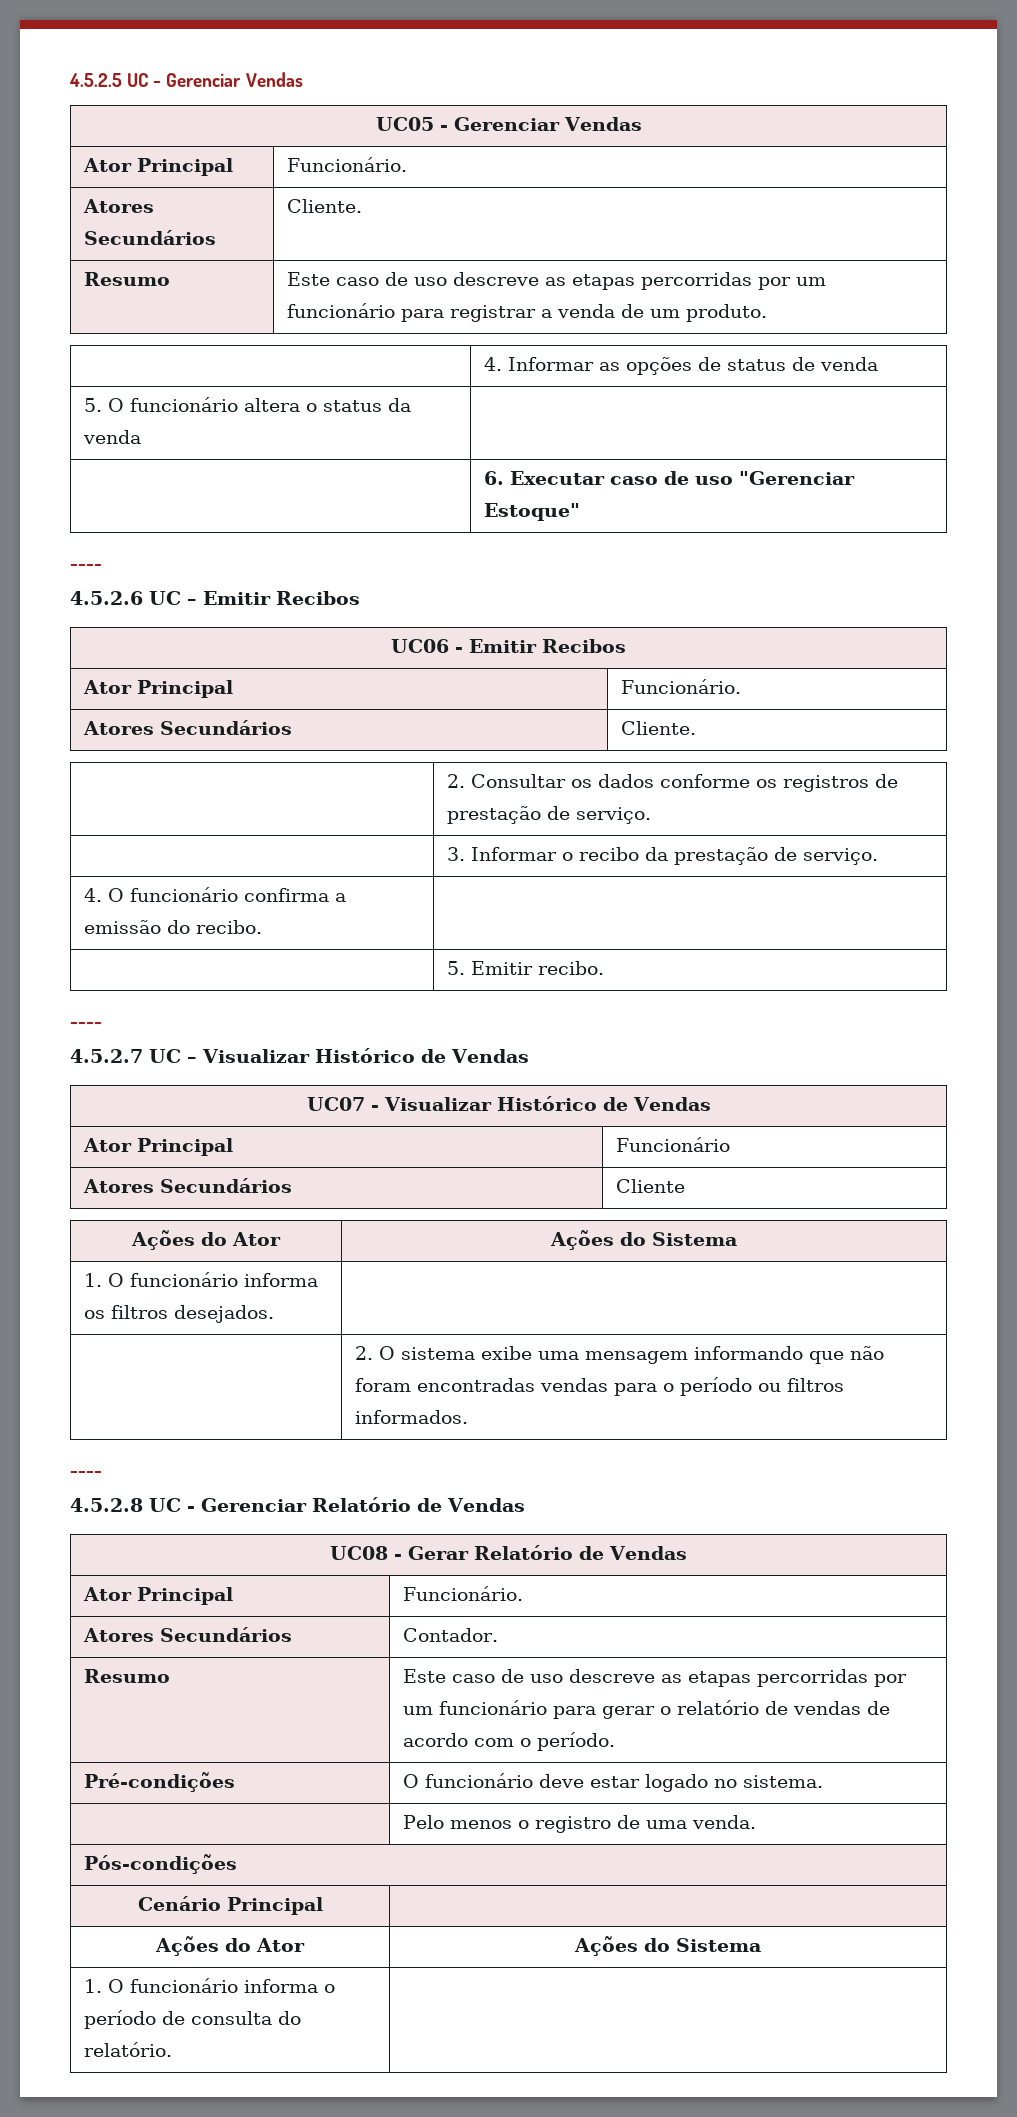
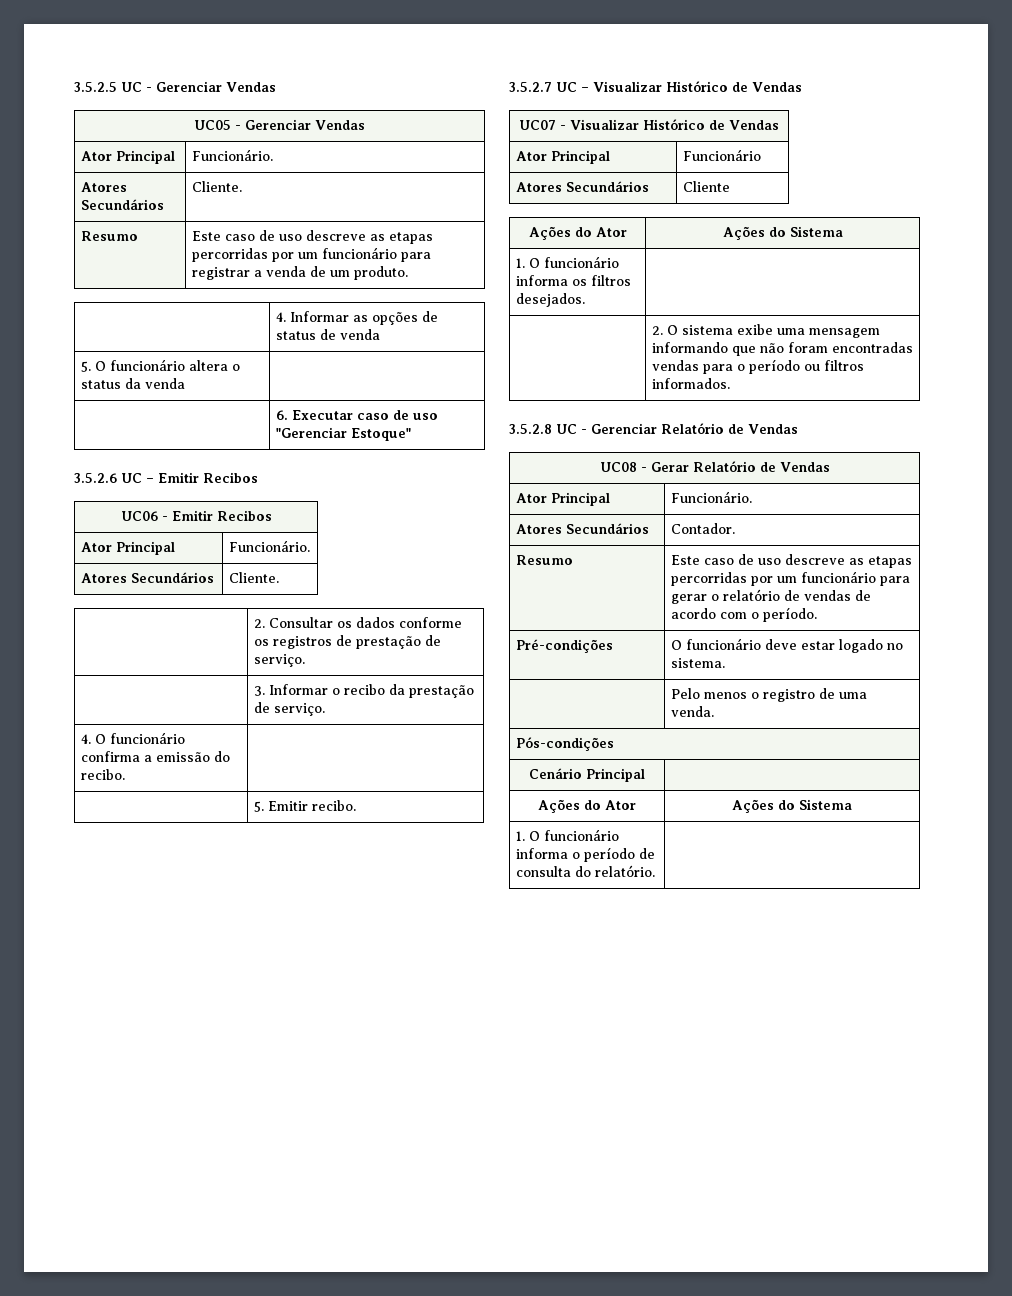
- 4.5.2.5 UC - Gerenciar Vendas
+ 3.5.2.5 UC - Gerenciar Vendas
  | 6. Executar caso de uso "Gerenciar Estoque"
- ----
- 4.5.2.6 UC – Emitir Recibos
+ 3.5.2.6 UC – Emitir Recibos
  | 5. Emitir recibo.
- ----
- 4.5.2.7 UC – Visualizar Histórico de Vendas
+ 3.5.2.7 UC – Visualizar Histórico de Vendas
  | 2. O sistema exibe uma mensagem informando que não foram encontradas vendas para o período ou filtros informados.
- ----
- 4.5.2.8 UC - Gerenciar Relatório de Vendas
+ 3.5.2.8 UC - Gerenciar Relatório de Vendas

